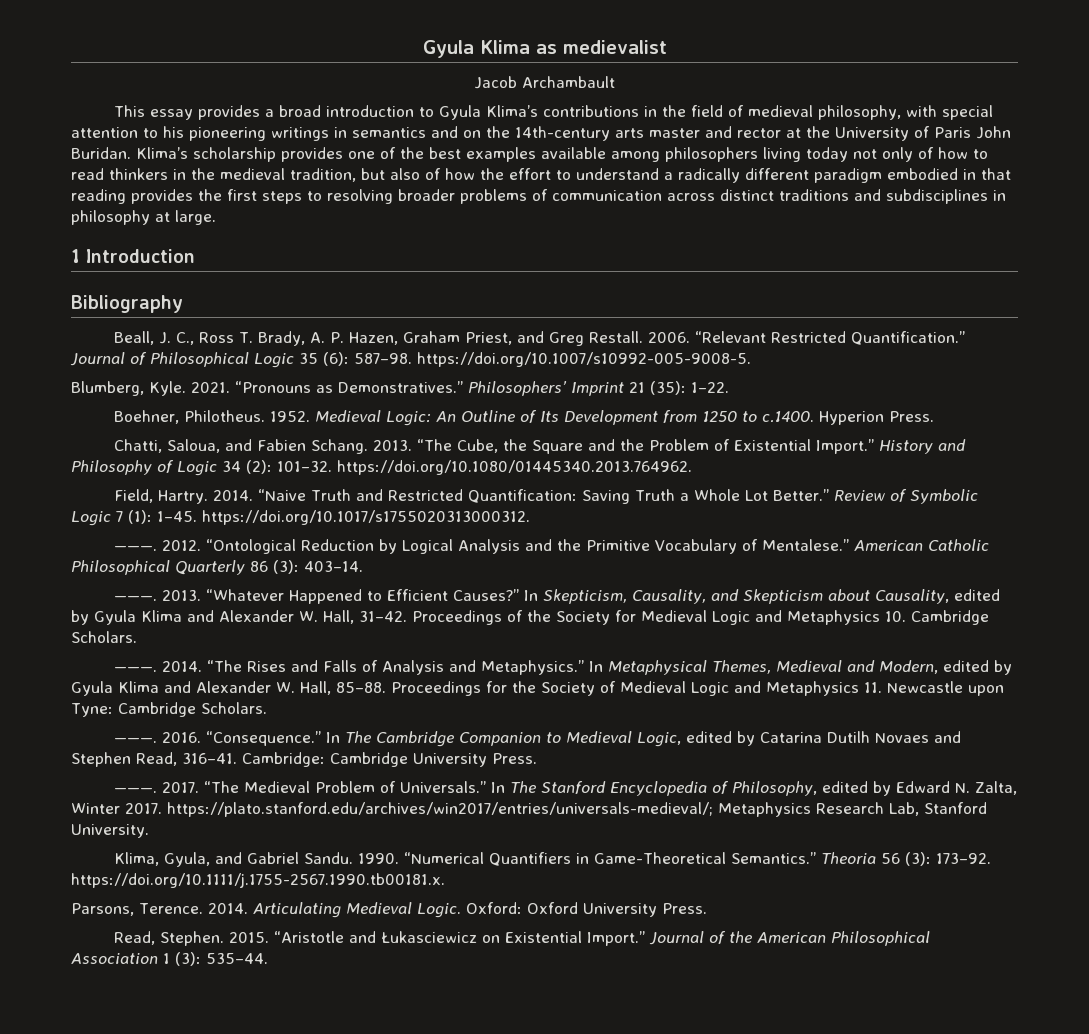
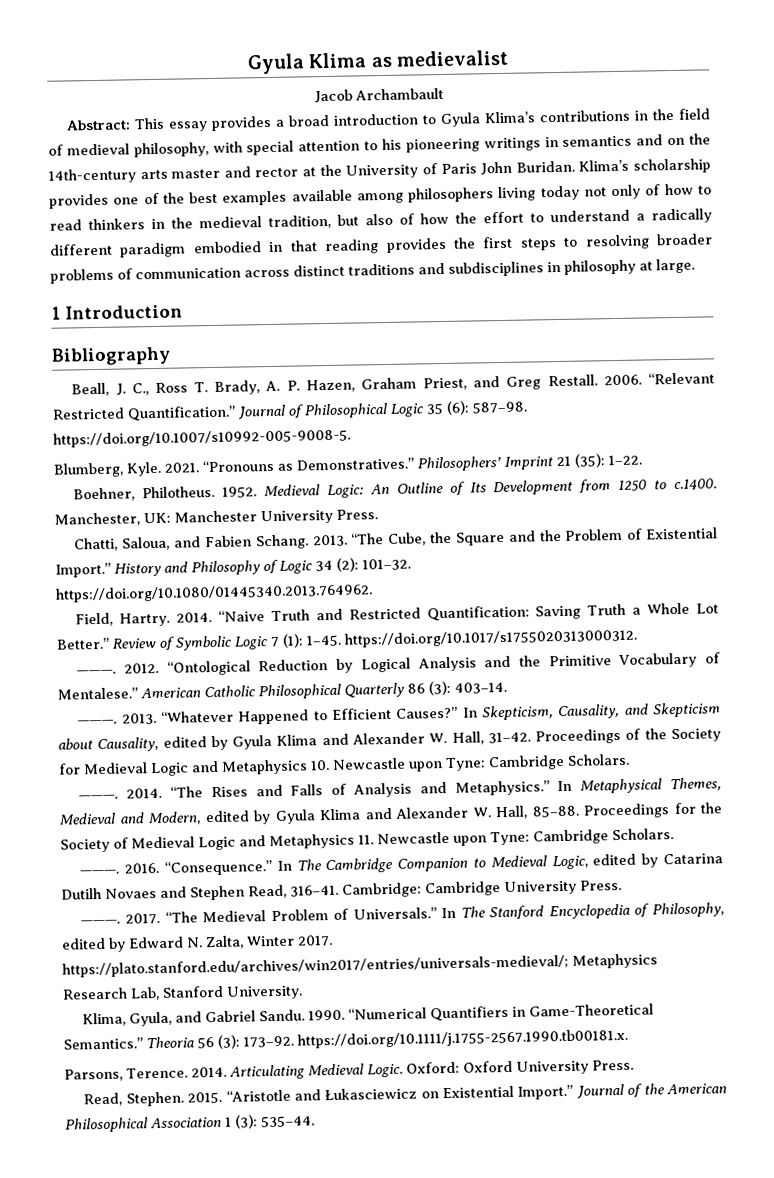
- This essay provides a broad introduction to Gyula Klima’s contributions in the field of medieval philosophy, with special attention to his pioneering writings in semantics and on the 14th-century arts master and rector at the University of Paris John Buridan.
+ Abstract: This essay provides a broad introduction to Gyula Klima’s contributions in the field of medieval philosophy, with special attention to his pioneering writings in semantics and on the 14th-century arts master and rector at the University of Paris John Buridan.
- Medieval Logic: An Outline of Its Development from 1250 to c.1400. Hyperion Press.
+ Medieval Logic: An Outline of Its Development from 1250 to c.1400. Manchester, UK: Manchester University Press.
- Proceedings of the Society for Medieval Logic and Metaphysics 10. Cambridge Scholars.
+ Proceedings of the Society for Medieval Logic and Metaphysics 10. Newcastle upon Tyne: Cambridge Scholars.

